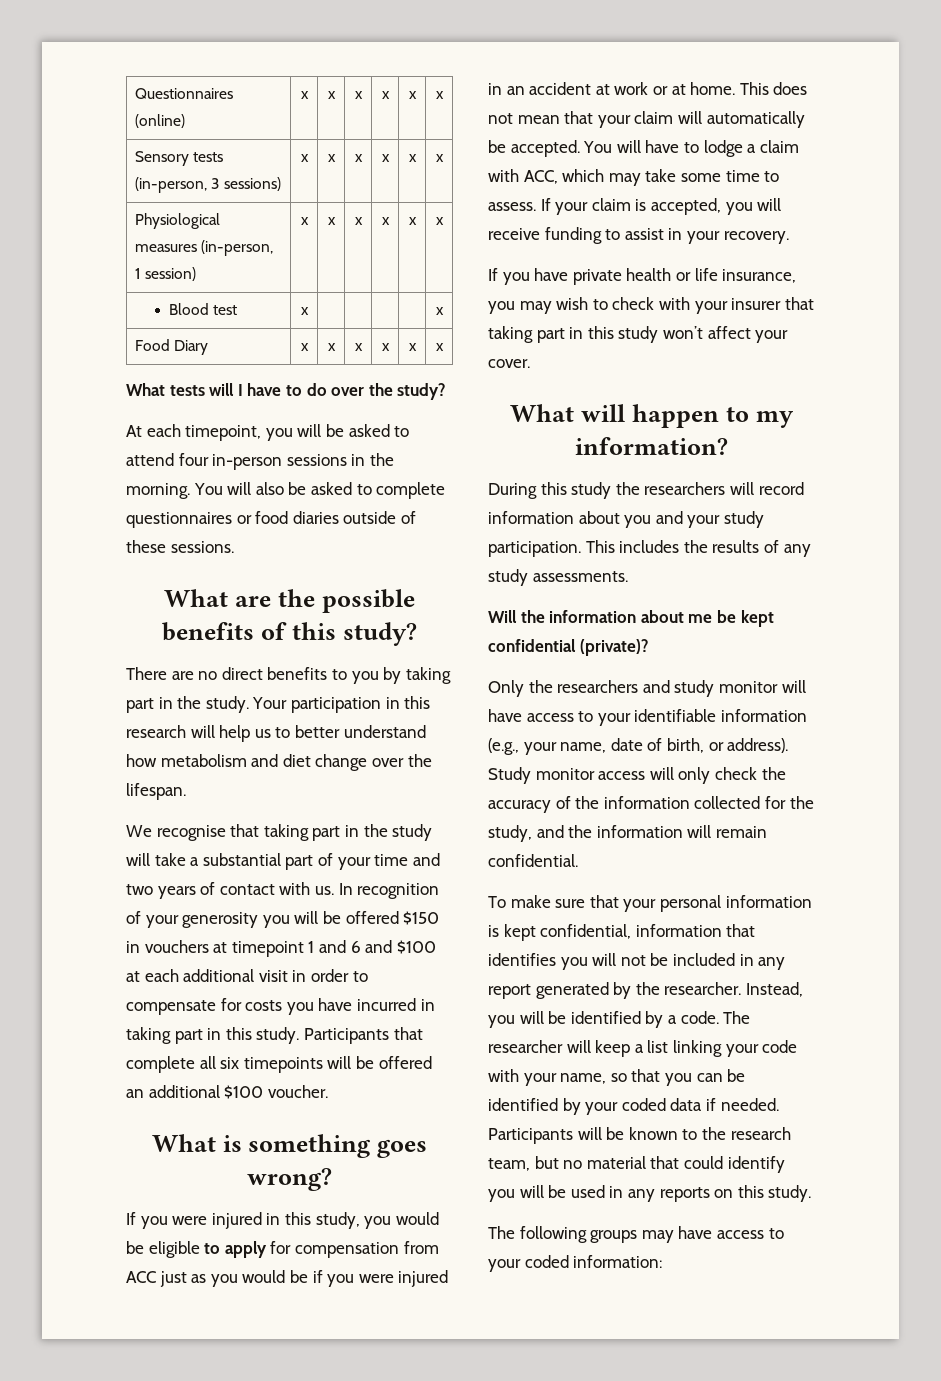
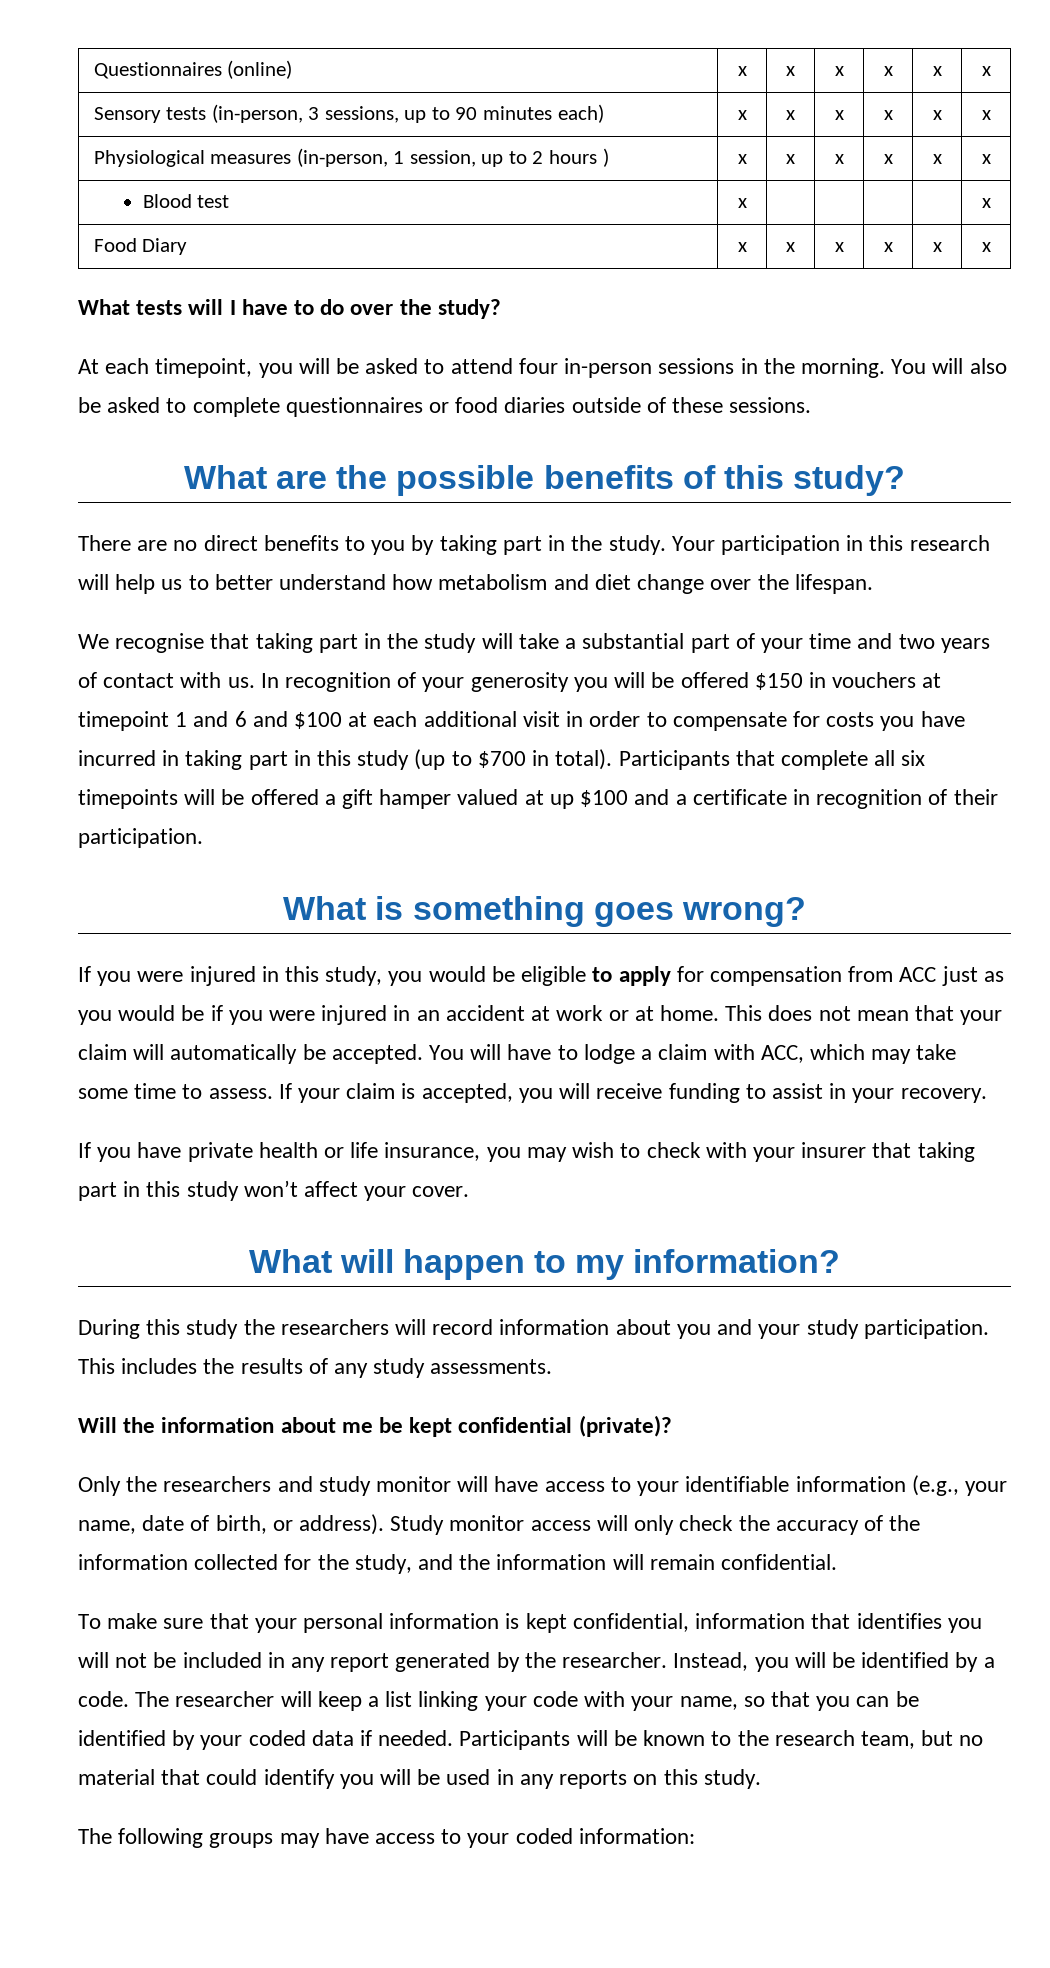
- Sensory tests (in-person, 3 sessions) | x | x | x | x | x | x
+ Sensory tests (in-person, 3 sessions, up to 90 minutes each) | x | x | x | x | x | x
- Physiological measures (in-person, 1 session) | x | x | x | x | x | x
+ Physiological measures (in-person, 1 session, up to 2 hours ) | x | x | x | x | x | x
- In recognition of your generosity you will be offered $150 in vouchers at timepoint 1 and 6 and $100 at each additional visit in order to compensate for costs you have incurred in taking part in this study.
+ In recognition of your generosity you will be offered $150 in vouchers at timepoint 1 and 6 and $100 at each additional visit in order to compensate for costs you have incurred in taking part in this study (up to $700 in total).
- Participants that complete all six timepoints will be offered an additional $100 voucher.
+ Participants that complete all six timepoints will be offered a gift hamper valued at up $100 and a certificate in recognition of their participation.

